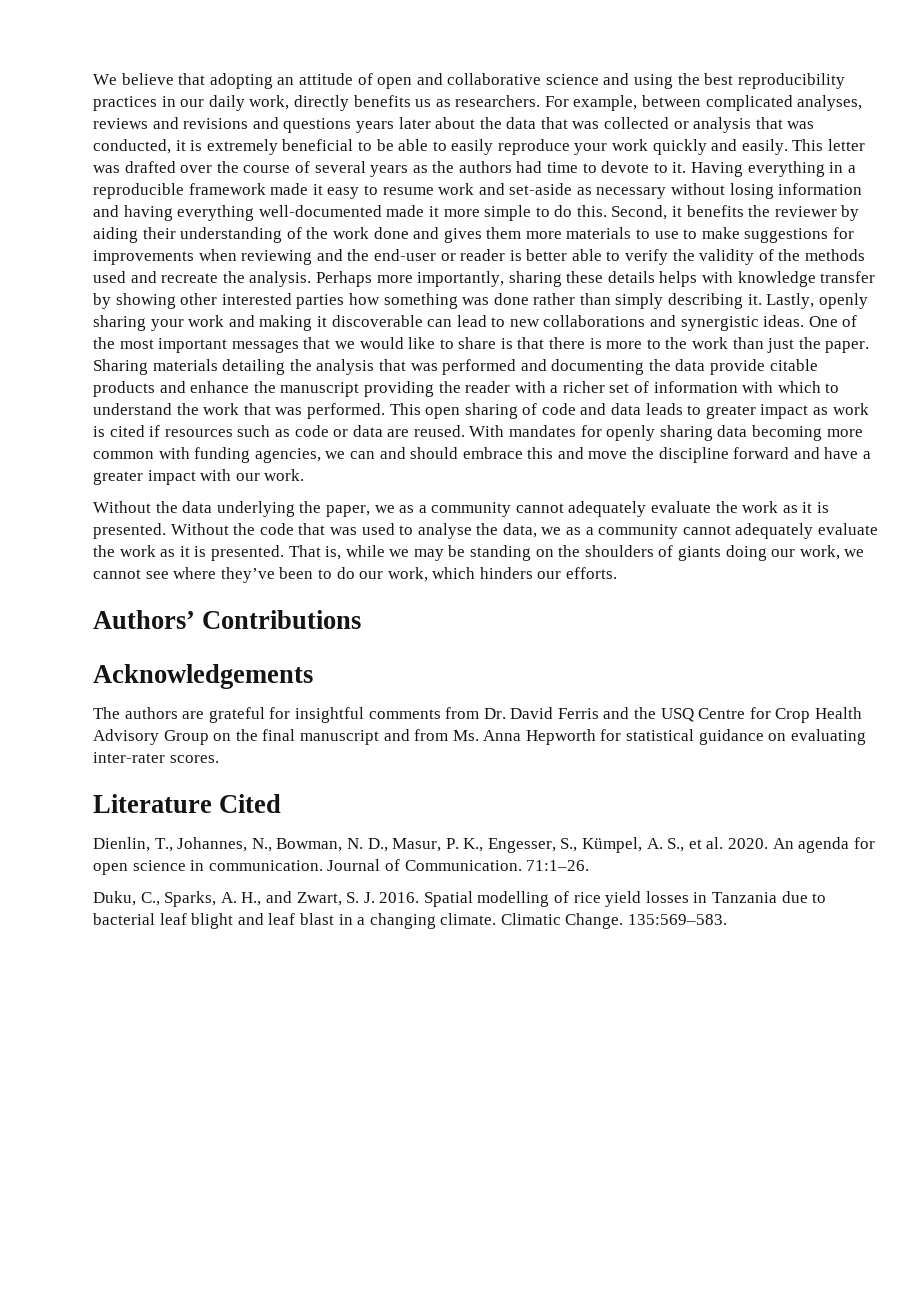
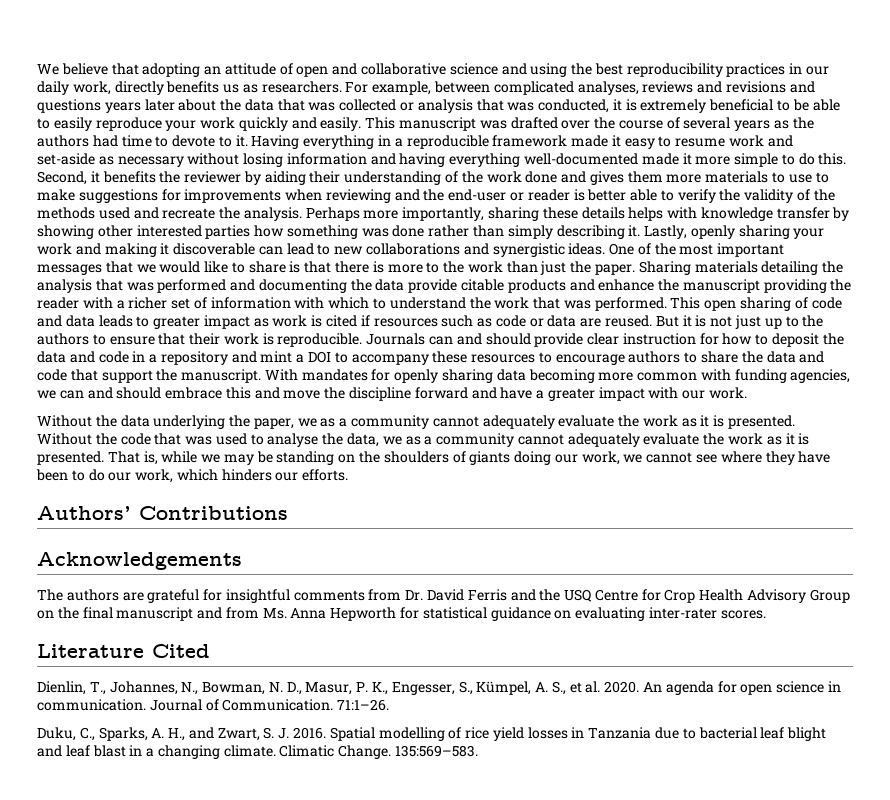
- This letter was drafted over the course of several years as the authors had time to devote to it.
+ This manuscript was drafted over the course of several years as the authors had time to devote to it.
+ But it is not just up to the authors to ensure that their work is reproducible. Journals can and should provide clear instruction for how to deposit the data and code in a repository and mint a DOI to accompany these resources to encourage authors to share the data and code that support the manuscript.
- That is, while we may be standing on the shoulders of giants doing our work, we cannot see where they’ve been to do our work, which hinders our efforts.
+ That is, while we may be standing on the shoulders of giants doing our work, we cannot see where they have been to do our work, which hinders our efforts.

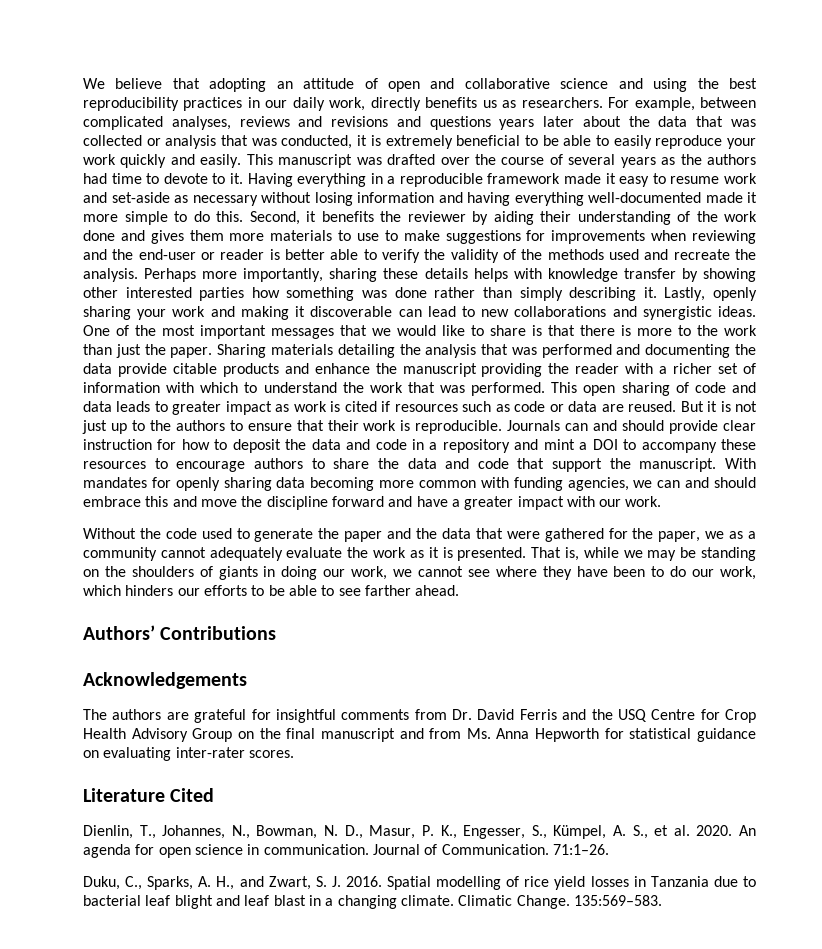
- Without the data underlying the paper, we as a community cannot adequately evaluate the work as it is presented.
+ Without the code used to generate the paper and the data that were gathered for the paper, we as a community cannot adequately evaluate the work as it is presented.
- Without the code that was used to analyse the data, we as a community cannot adequately evaluate the work as it is presented.
- That is, while we may be standing on the shoulders of giants doing our work, we cannot see where they have been to do our work, which hinders our efforts.
+ That is, while we may be standing on the shoulders of giants in doing our work, we cannot see where they have been to do our work, which hinders our efforts to be able to see farther ahead.

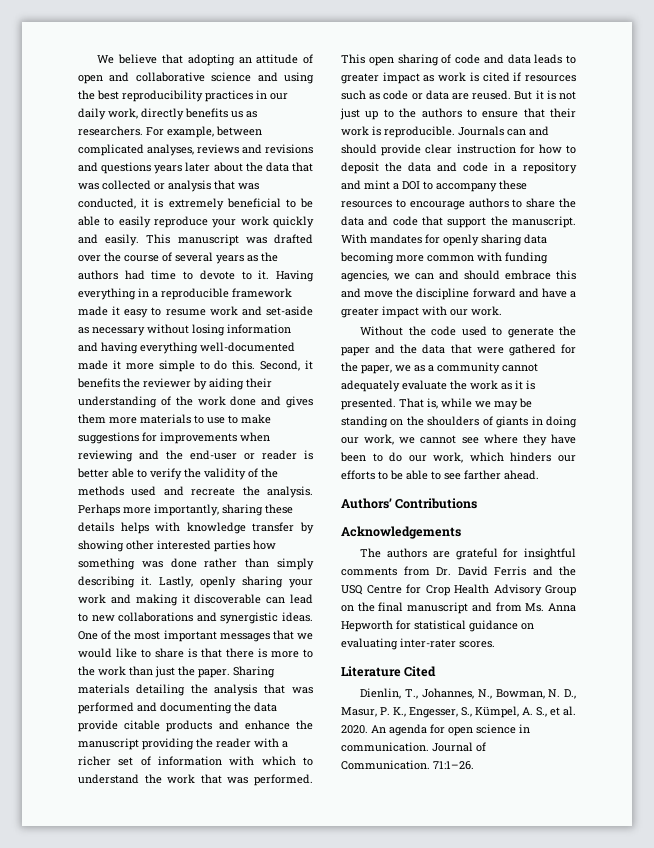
- Duku, C., Sparks, A. H., and Zwart, S. J. 2016. Spatial modelling of rice yield losses in Tanzania due to bacterial leaf blight and leaf blast in a changing climate. Climatic Change. 135:569–583.

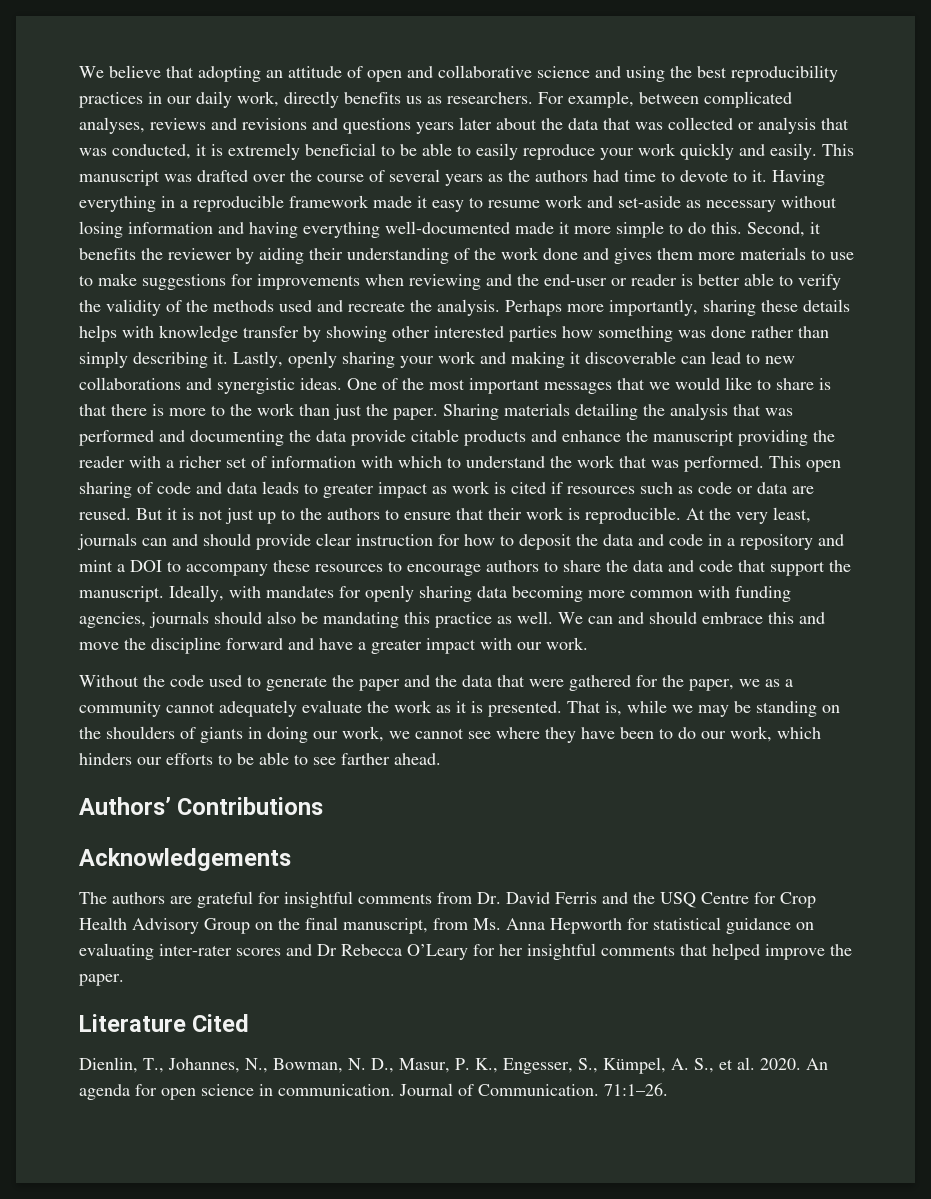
- Journals can and should provide clear instruction for how to deposit the data and code in a repository and mint a DOI to accompany these resources to encourage authors to share the data and code that support the manuscript.
+ At the very least, journals can and should provide clear instruction for how to deposit the data and code in a repository and mint a DOI to accompany these resources to encourage authors to share the data and code that support the manuscript.
- With mandates for openly sharing data becoming more common with funding agencies, we can and should embrace this and move the discipline forward and have a greater impact with our work.
+ Ideally, with mandates for openly sharing data becoming more common with funding agencies, journals should also be mandating this practice as well. We can and should embrace this and move the discipline forward and have a greater impact with our work.
- The authors are grateful for insightful comments from Dr. David Ferris and the USQ Centre for Crop Health Advisory Group on the final manuscript and from Ms. Anna Hepworth for statistical guidance on evaluating inter-rater scores.
+ The authors are grateful for insightful comments from Dr. David Ferris and the USQ Centre for Crop Health Advisory Group on the final manuscript, from Ms. Anna Hepworth for statistical guidance on evaluating inter-rater scores and Dr Rebecca O’Leary for her insightful comments that helped improve the paper.

